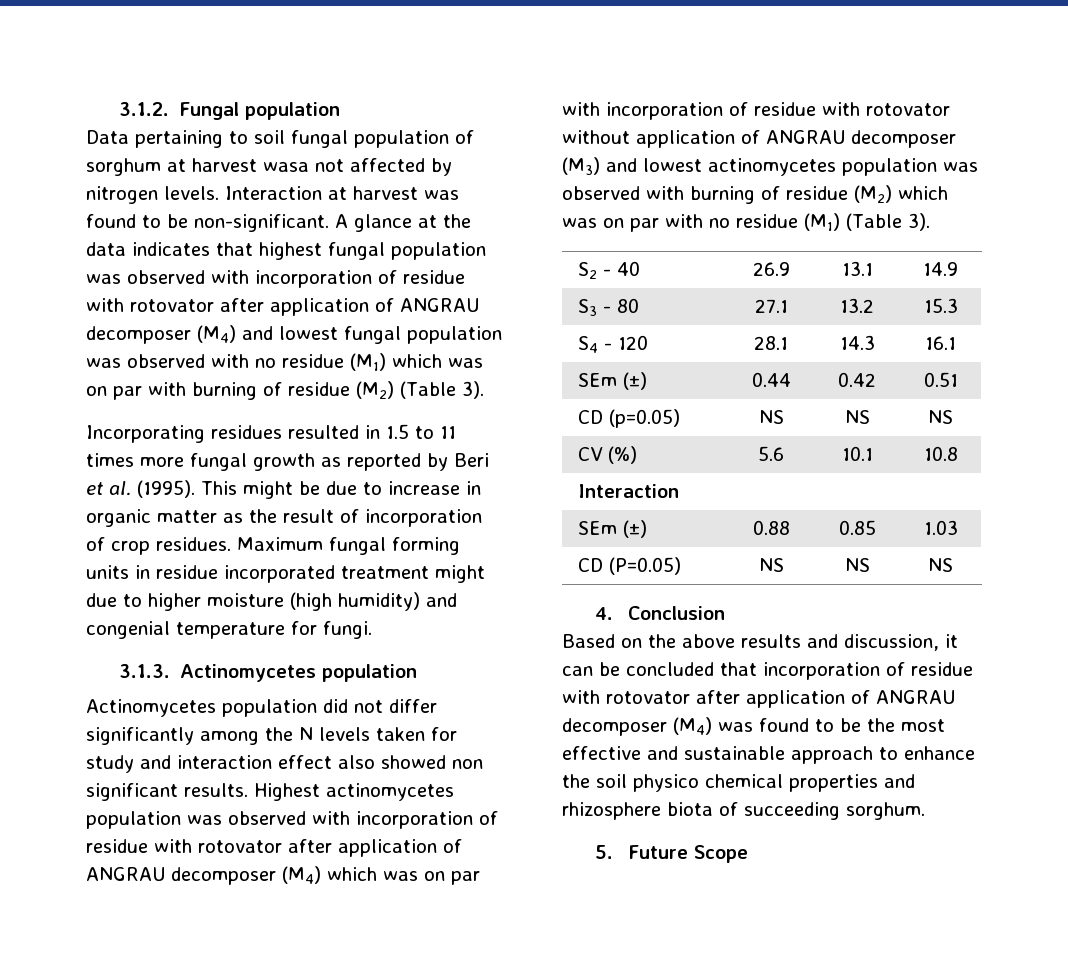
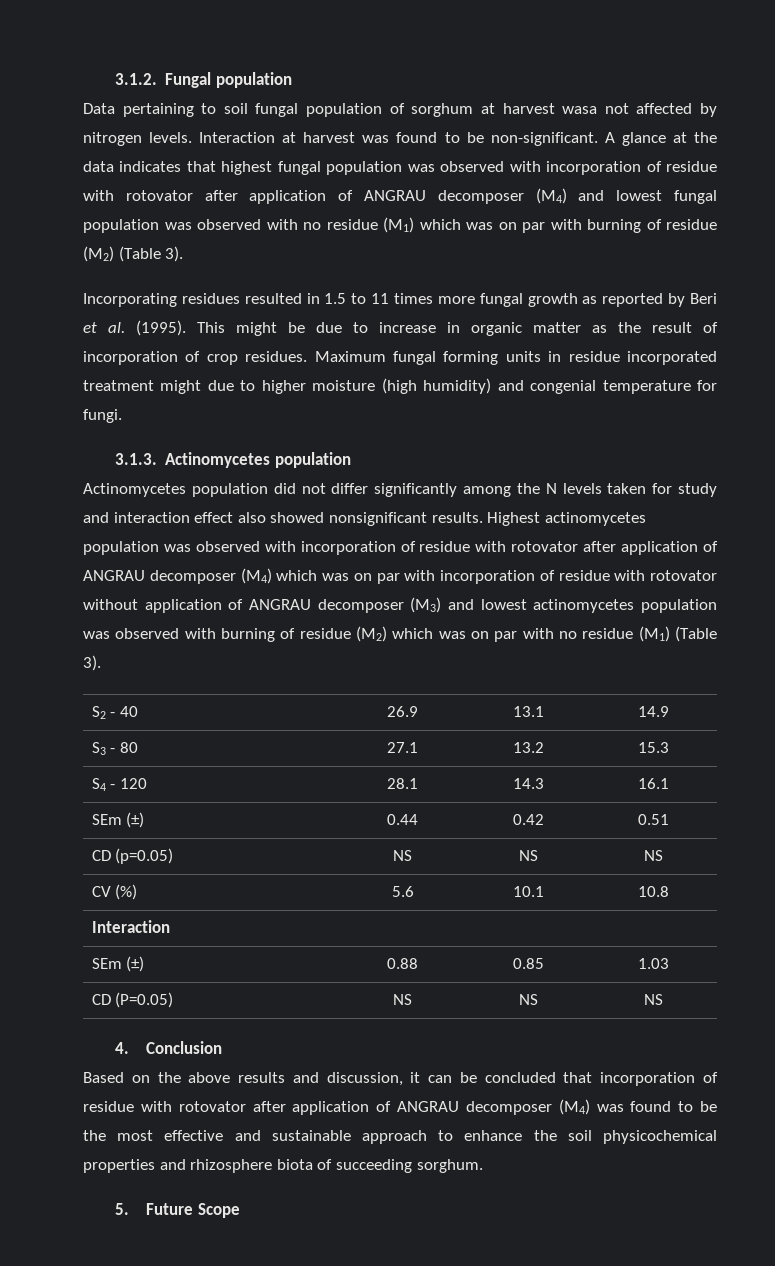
- Actinomycetes population did not differ significantly among the N levels taken for study and interaction effect also showed non significant results.
+ Actinomycetes population did not differ significantly among the N levels taken for study and interaction effect also showed nonsignificant results.
- Based on the above results and discussion, it can be concluded that incorporation of residue with rotovator after application of ANGRAU decomposer (M4) was found to be the most effective and sustainable approach to enhance the soil physico chemical properties and rhizosphere biota of succeeding sorghum.
+ Based on the above results and discussion, it can be concluded that incorporation of residue with rotovator after application of ANGRAU decomposer (M4) was found to be the most effective and sustainable approach to enhance the soil physicochemical properties and rhizosphere biota of succeeding sorghum.

